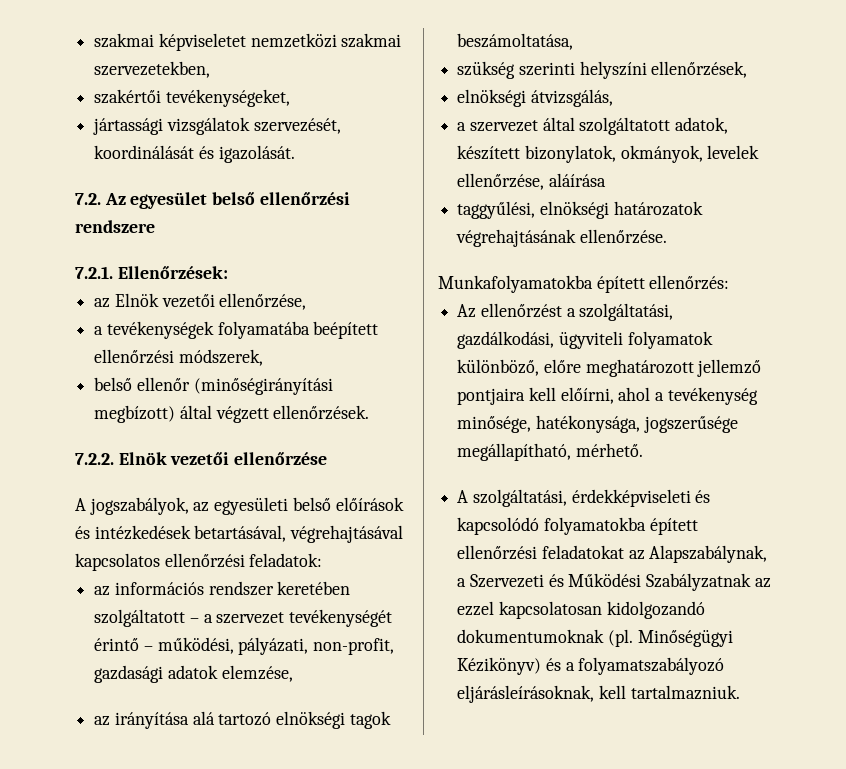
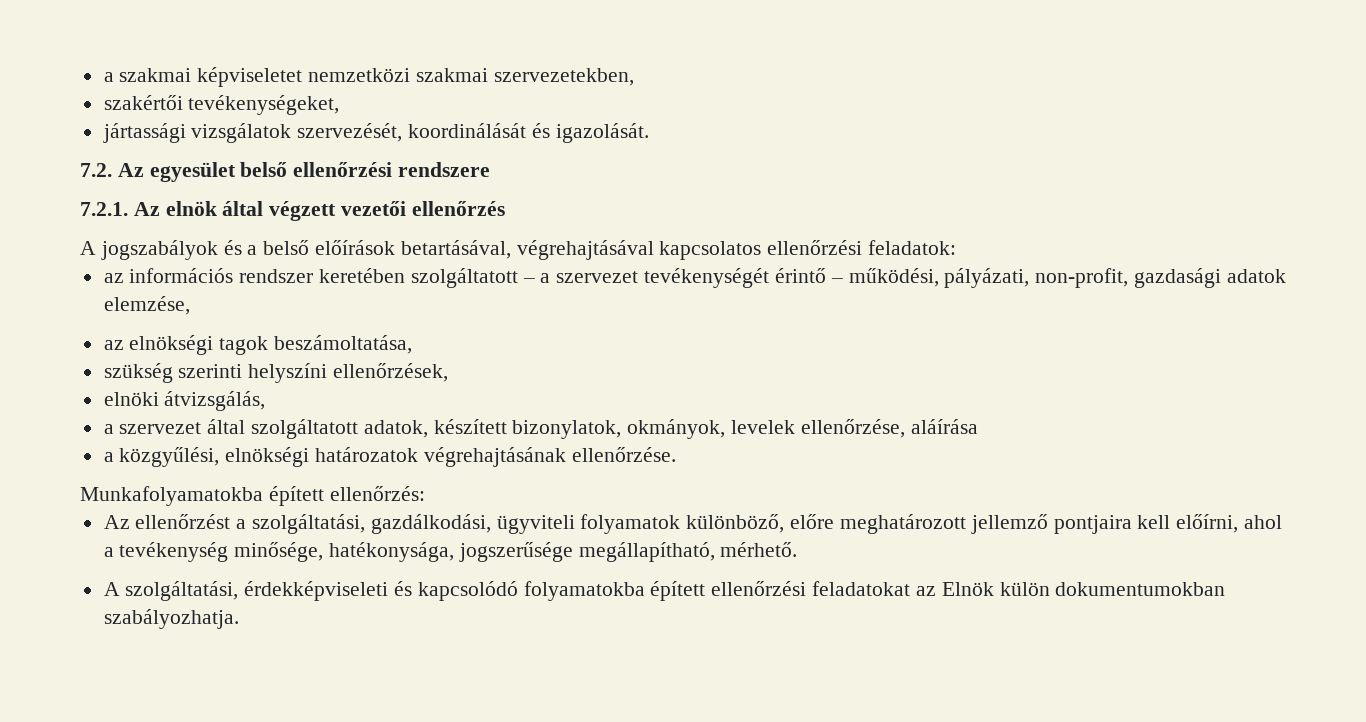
- szakmai képviseletet nemzetközi szakmai szervezetekben,
+ a szakmai képviseletet nemzetközi szakmai szervezetekben,
- 7.2.1. Ellenőrzések:
- az Elnök vezetői ellenőrzése,
- a tevékenységek folyamatába beépített ellenőrzési módszerek,
- belső ellenőr (minőségirányítási megbízott) által végzett ellenőrzések.
- 7.2.2. Elnök vezetői ellenőrzése
- A jogszabályok, az egyesületi belső előírások és intézkedések betartásával, végrehajtásával kapcsolatos ellenőrzési feladatok:
+ 7.2.1. Az elnök által végzett vezetői ellenőrzés
+ A jogszabályok és a belső előírások betartásával, végrehajtásával kapcsolatos ellenőrzési feladatok:
- az irányítása alá tartozó elnökségi tagok beszámoltatása,
+ az elnökségi tagok beszámoltatása,
- elnökségi átvizsgálás,
+ elnöki átvizsgálás,
- taggyűlési, elnökségi határozatok végrehajtásának ellenőrzése.
+ a közgyűlési, elnökségi határozatok végrehajtásának ellenőrzése.
- A szolgáltatási, érdekképviseleti és kapcsolódó folyamatokba épített ellenőrzési feladatokat az Alapszabálynak, a Szervezeti és Működési Szabályzatnak az ezzel kapcsolatosan kidolgozandó dokumentumoknak (pl. Minőségügyi Kézikönyv) és a folyamatszabályozó eljárásleírásoknak, kell tartalmazniuk.
+ A szolgáltatási, érdekképviseleti és kapcsolódó folyamatokba épített ellenőrzési feladatokat az Elnök külön dokumentumokban szabályozhatja.

